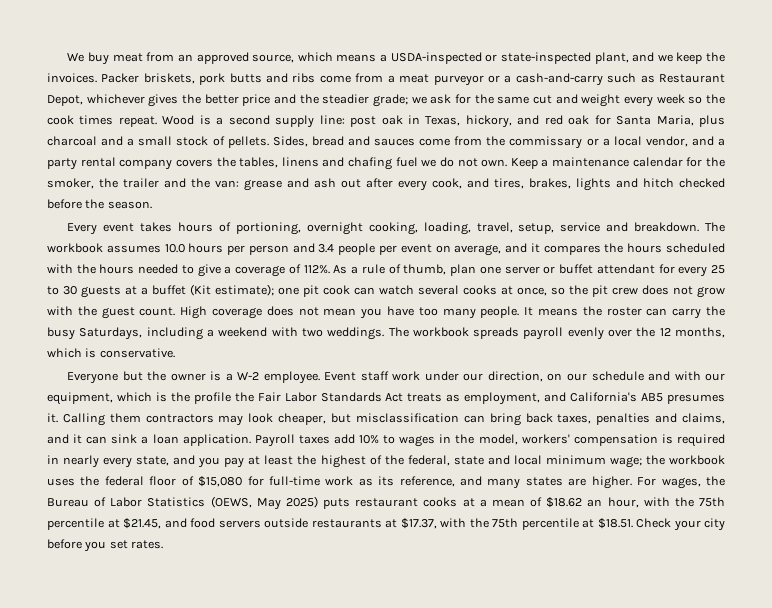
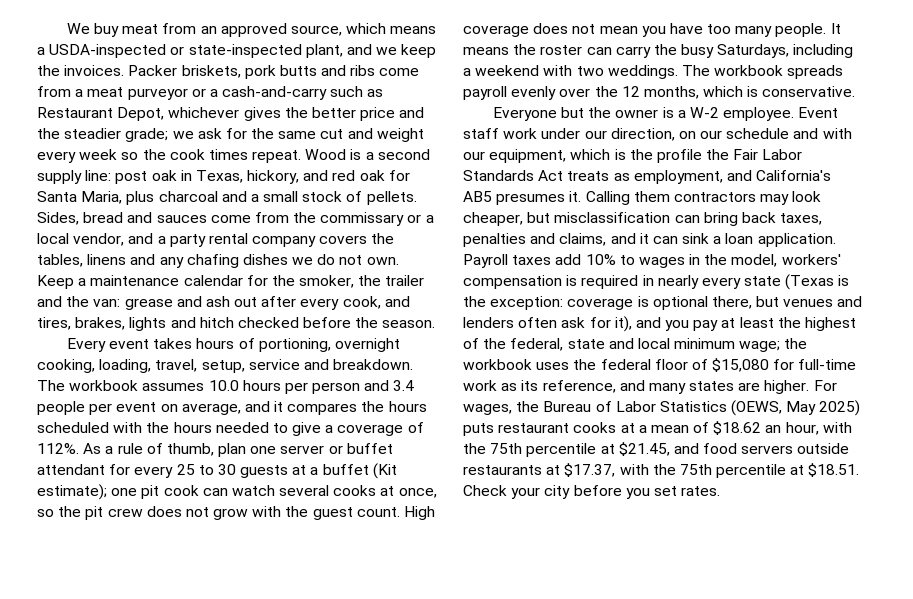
- Sides, bread and sauces come from the commissary or a local vendor, and a party rental company covers the tables, linens and chafing fuel we do not own.
+ Sides, bread and sauces come from the commissary or a local vendor, and a party rental company covers the tables, linens and any chafing dishes we do not own.
- Payroll taxes add 10% to wages in the model, workers' compensation is required in nearly every state, and you pay at least the highest of the federal, state and local minimum wage; the workbook uses the federal floor of $15,080 for full-time work as its reference, and many states are higher.
+ Payroll taxes add 10% to wages in the model, workers' compensation is required in nearly every state (Texas is the exception: coverage is optional there, but venues and lenders often ask for it), and you pay at least the highest of the federal, state and local minimum wage; the workbook uses the federal floor of $15,080 for full-time work as its reference, and many states are higher.

